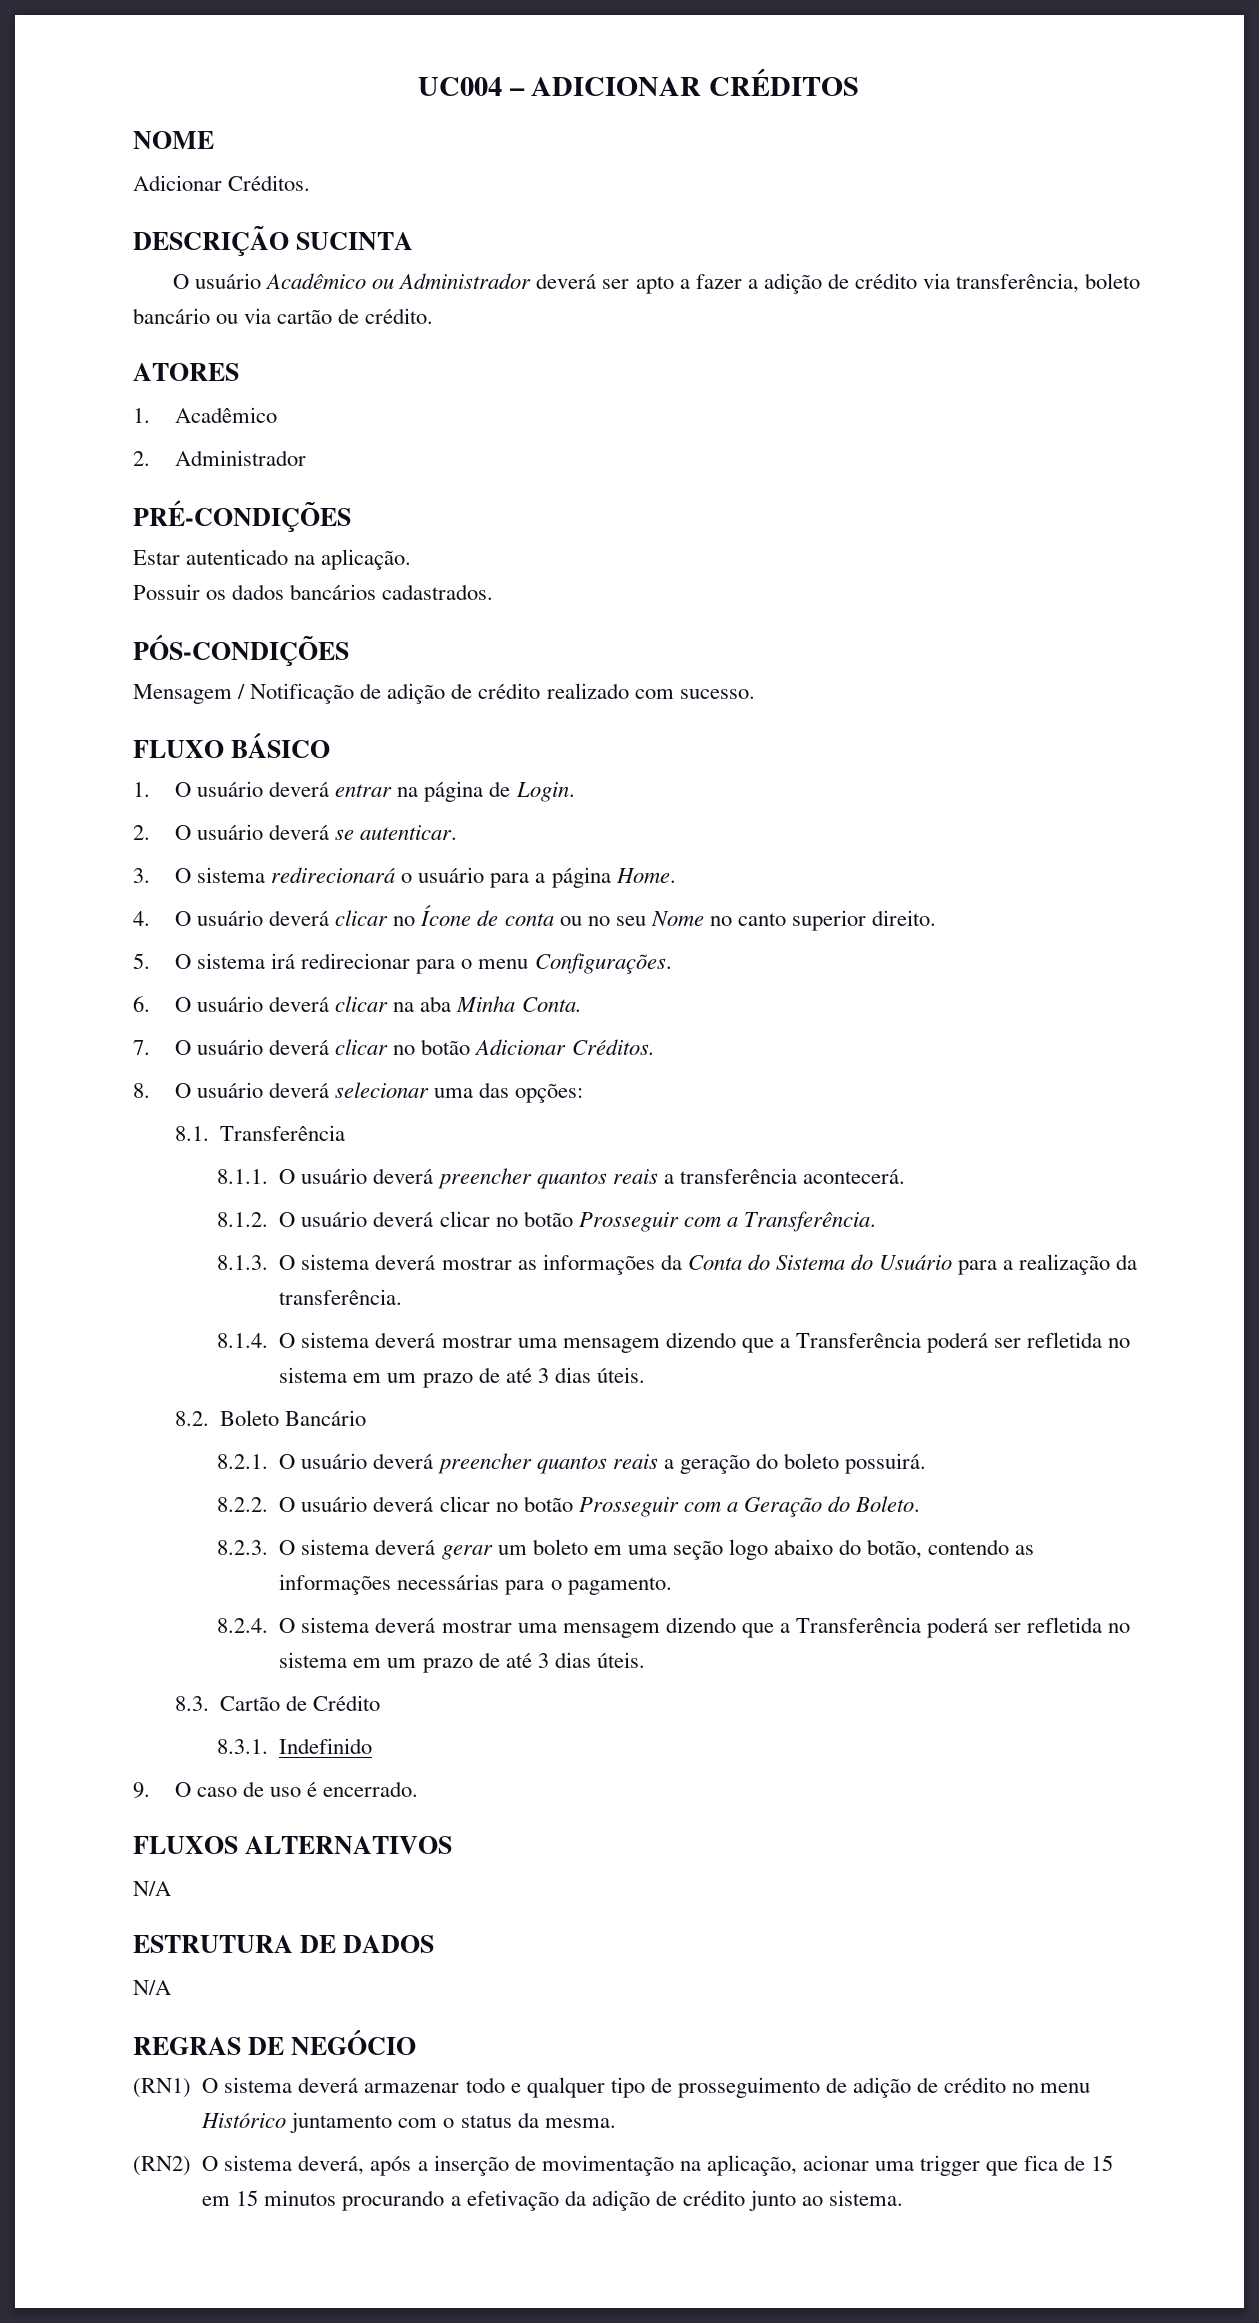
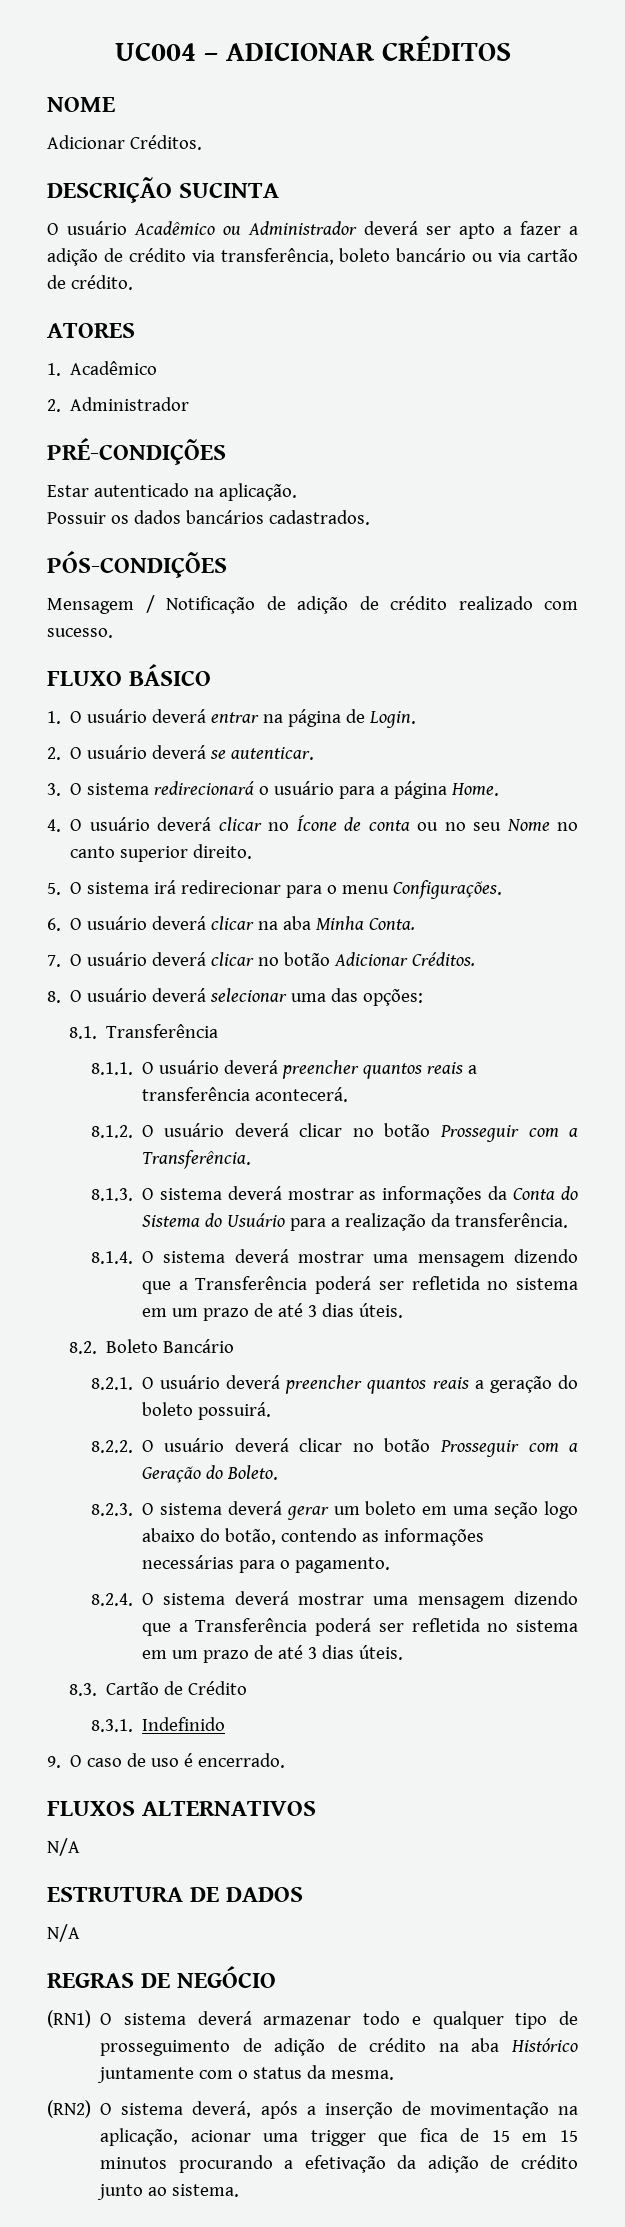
- (RN1) O sistema deverá armazenar todo e qualquer tipo de prosseguimento de adição de crédito no menu Histórico juntamento com o status da mesma.
+ (RN1) O sistema deverá armazenar todo e qualquer tipo de prosseguimento de adição de crédito na aba Histórico juntamente com o status da mesma.

